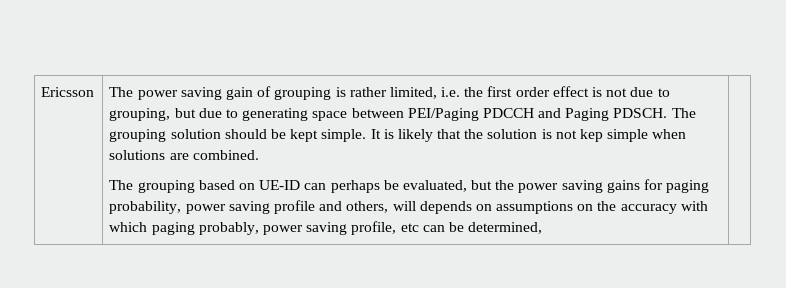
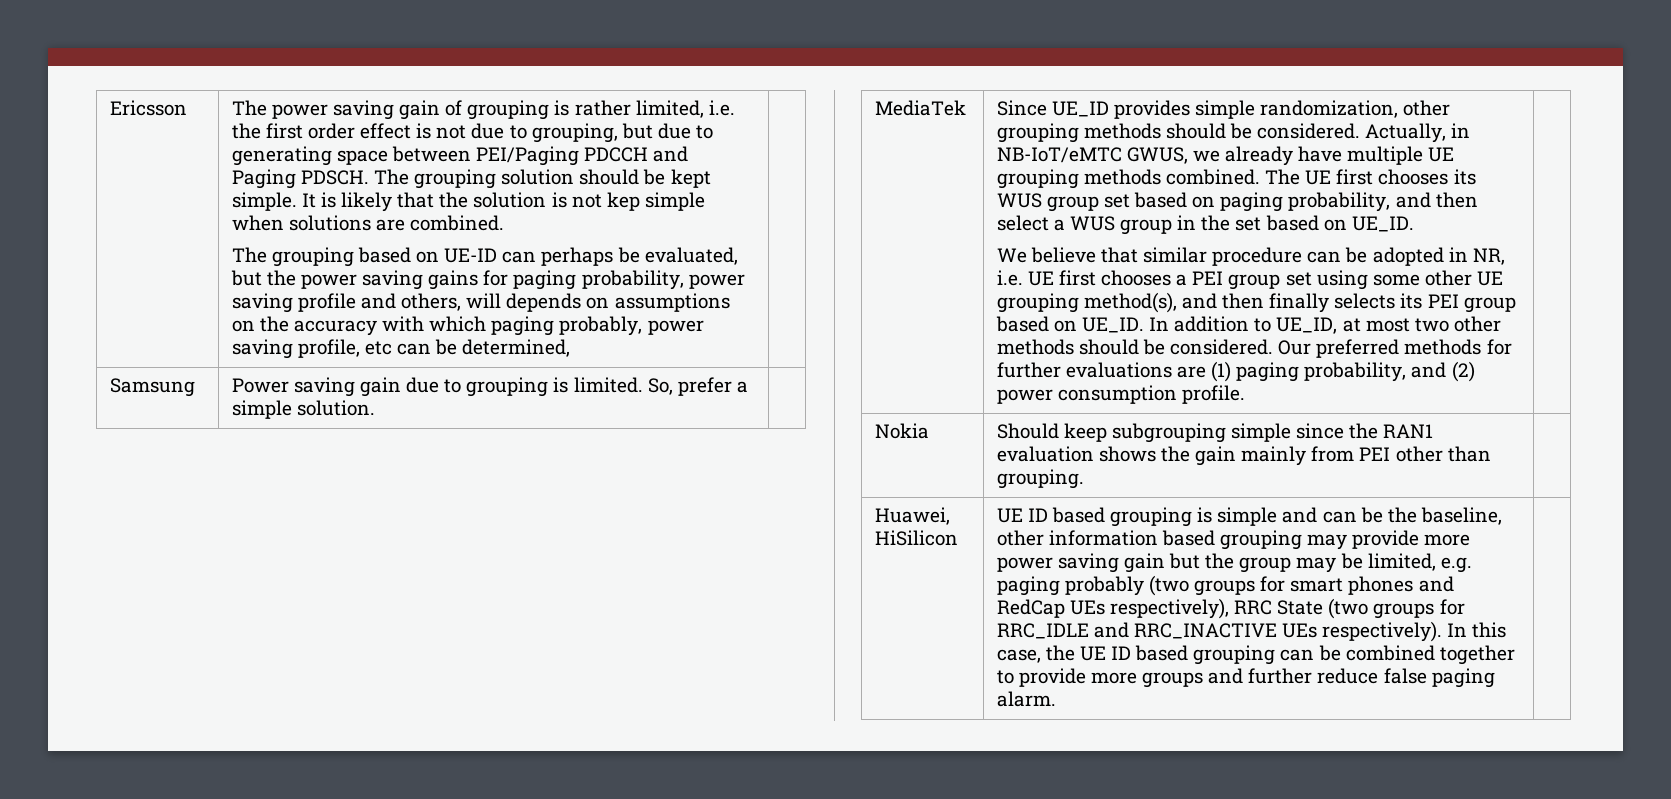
+ Samsung | Power saving gain due to grouping is limited. So, prefer a simple solution. |
+ MediaTek | Since UE_ID provides simple randomization, other grouping methods should be considered. Actually, in NB-IoT/eMTC GWUS, we already have multiple UE grouping methods combined. The UE first chooses its WUS group set based on paging probability, and then select a WUS group in the set based on UE_ID.
+ We believe that similar procedure can be adopted in NR, i.e. UE first chooses a PEI group set using some other UE grouping method(s), and then finally selects its PEI group based on UE_ID. In addition to UE_ID, at most two other methods should be considered. Our preferred methods for further evaluations are (1) paging probability, and (2) power consumption profile. |
+ Nokia | Should keep subgrouping simple since the RAN1 evaluation shows the gain mainly from PEI other than grouping. |
+ Huawei, HiSilicon | UE ID based grouping is simple and can be the baseline, other information based grouping may provide more power saving gain but the group may be limited, e.g. paging probably (two groups for smart phones and RedCap UEs respectively), RRC State (two groups for RRC_IDLE and RRC_INACTIVE UEs respectively). In this case, the UE ID based grouping can be combined together to provide more groups and further reduce false paging alarm.

